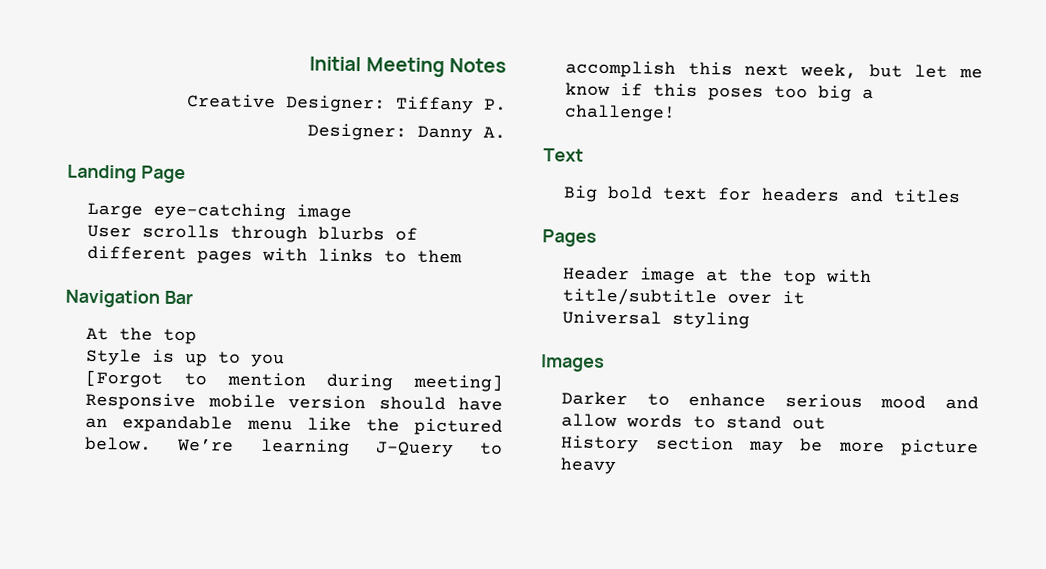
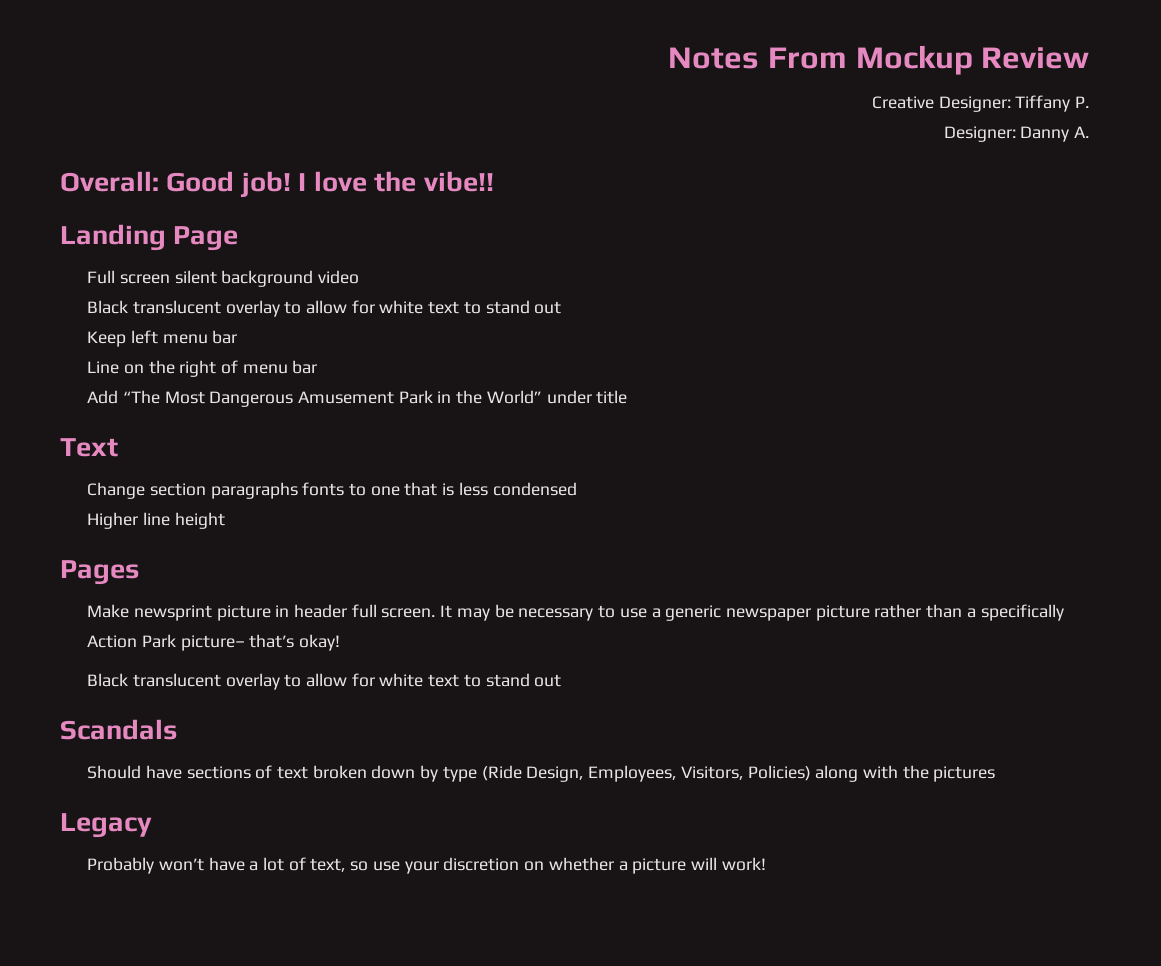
- Initial Meeting Notes
+ Notes From Mockup Review
+ Overall: Good job! I love the vibe!!
  Landing Page
- Large eye-catching image
- User scrolls through blurbs of different pages with links to them
- Navigation Bar
- At the top
- Style is up to you
- [Forgot to mention during meeting] Responsive mobile version should have an expandable menu like the pictured below. We’re learning J-Query to accomplish this next week, but let me know if this poses too big a challenge!
+ Full screen silent background video
+ Black translucent overlay to allow for white text to stand out
+ Keep left menu bar
+ Line on the right of menu bar
+ Add “The Most Dangerous Amusement Park in the World” under title
  Text
- Big bold text for headers and titles
+ Change section paragraphs fonts to one that is less condensed
+ Higher line height
  Pages
- Header image at the top with title/subtitle over it
- Universal styling
- Images
- Darker to enhance serious mood and allow words to stand out
- History section may be more picture heavy
+ Make newsprint picture in header full screen. It may be necessary to use a generic newspaper picture rather than a specifically Action Park picture– that’s okay!
+ Black translucent overlay to allow for white text to stand out
+ Scandals
+ Should have sections of text broken down by type (Ride Design, Employees, Visitors, Policies) along with the pictures
+ Legacy
+ Probably won’t have a lot of text, so use your discretion on whether a picture will work!

